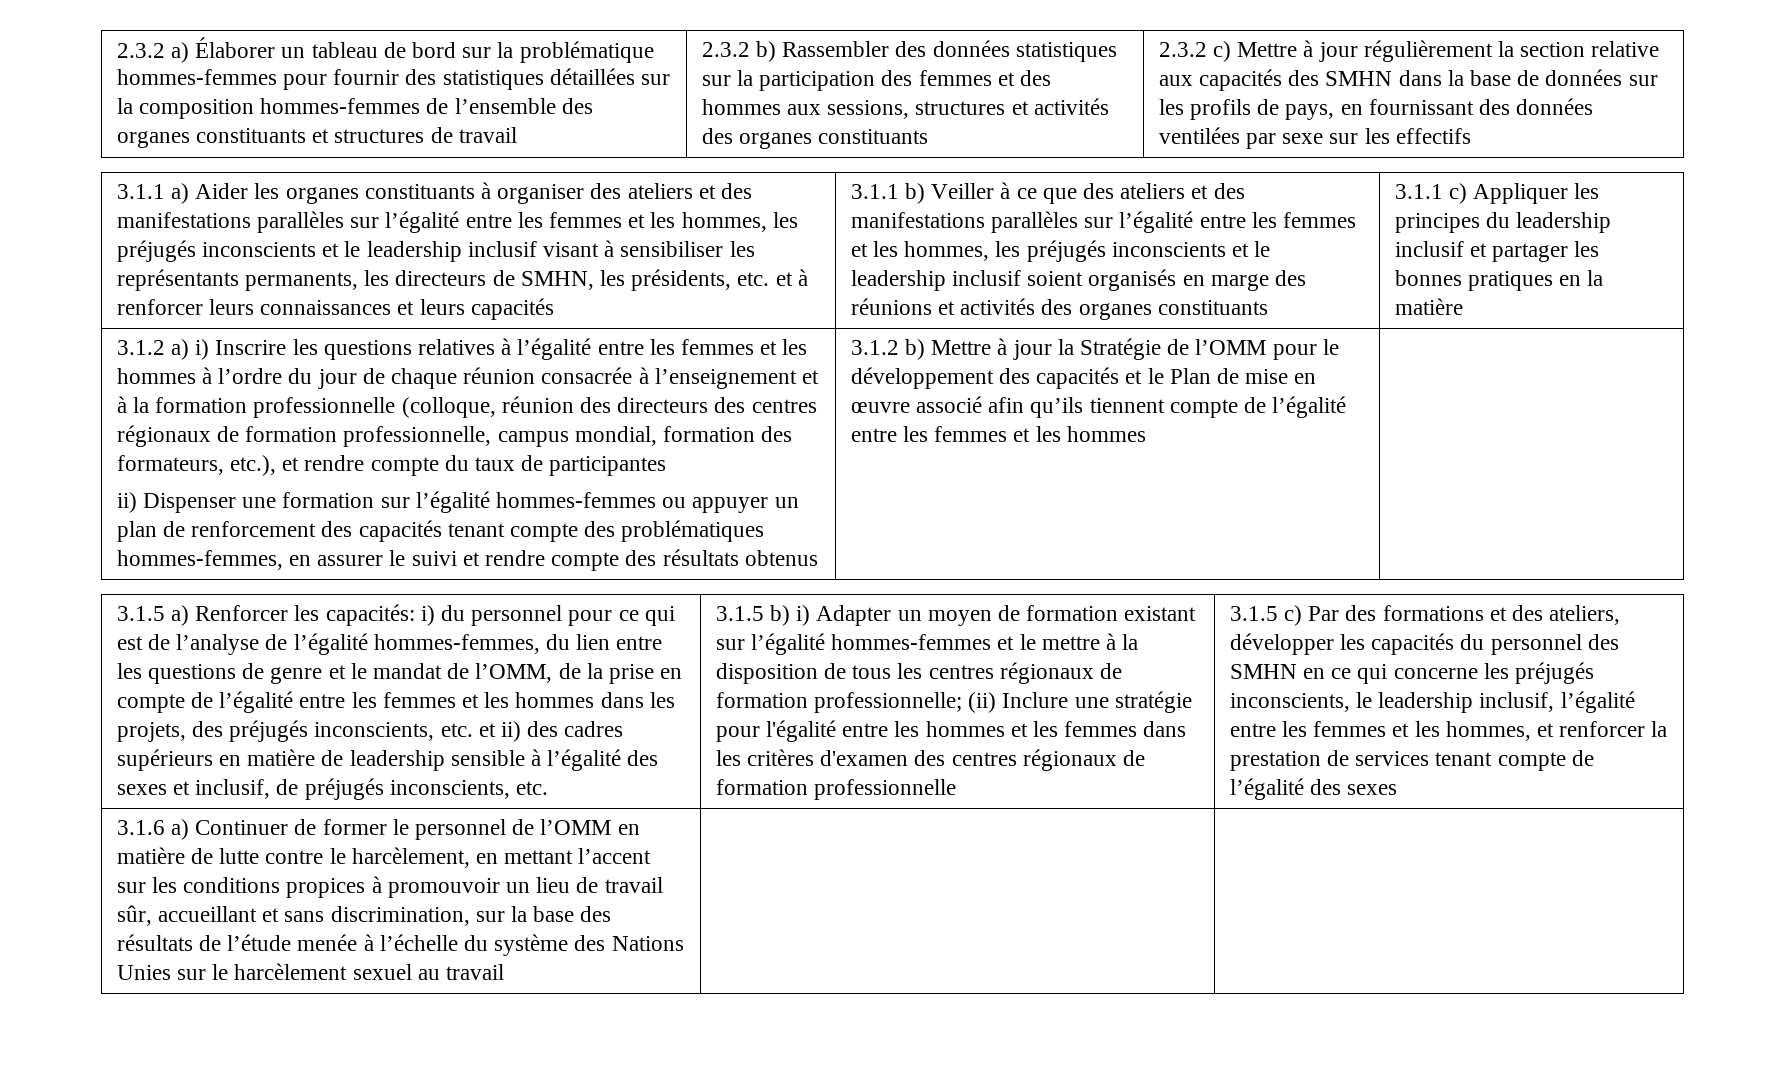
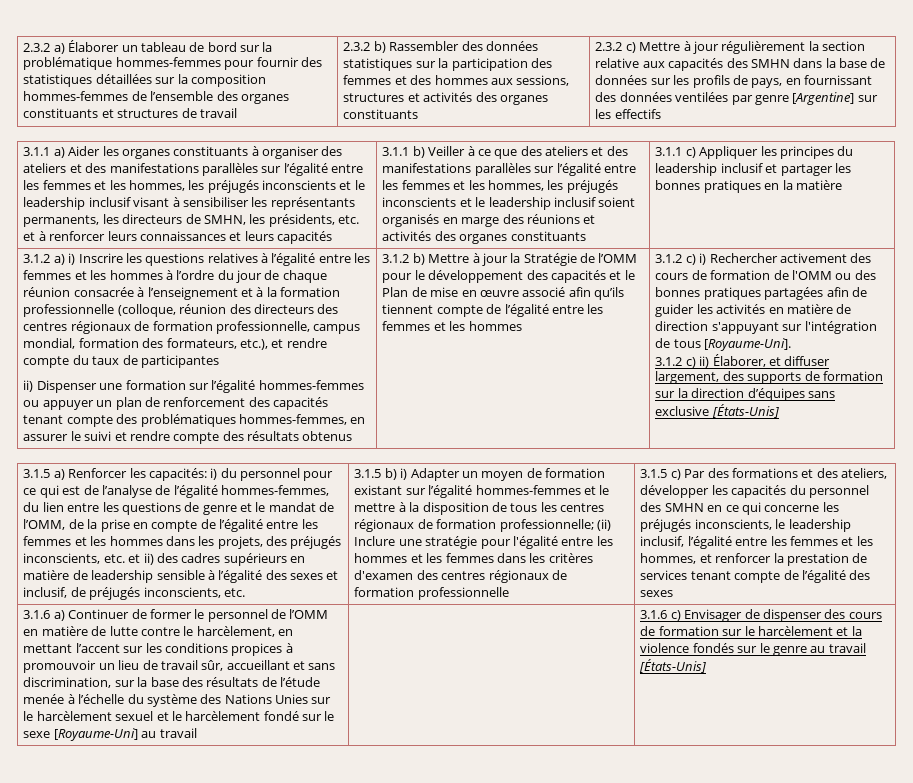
- 2.3.2 c) Mettre à jour régulièrement la section relative aux capacités des SMHN dans la base de données sur les profils de pays, en fournissant des données ventilées par sexe sur les effectifs
+ 2.3.2 c) Mettre à jour régulièrement la section relative aux capacités des SMHN dans la base de données sur les profils de pays, en fournissant des données ventilées par genre [Argentine] sur les effectifs
+ 3.1.2 c) i) Rechercher activement des cours de formation de l'OMM ou des bonnes pratiques partagées afin de guider les activités en matière de direction s'appuyant sur l'intégration de tous [Royaume-Uni].
+ 3.1.2 c) ii) Élaborer, et diffuser largement, des supports de formation sur la direction d’équipes sans exclusive [États-Unis]
- 3.1.6 a) Continuer de former le personnel de l’OMM en matière de lutte contre le harcèlement, en mettant l’accent sur les conditions propices à promouvoir un lieu de travail sûr, accueillant et sans discrimination, sur la base des résultats de l’étude menée à l’échelle du système des Nations Unies sur le harcèlement sexuel au travail
+ 3.1.6 a) Continuer de former le personnel de l’OMM en matière de lutte contre le harcèlement, en mettant l’accent sur les conditions propices à promouvoir un lieu de travail sûr, accueillant et sans discrimination, sur la base des résultats de l’étude menée à l’échelle du système des Nations Unies sur le harcèlement sexuel et le harcèlement fondé sur le sexe [Royaume-Uni] au travail | | 3.1.6 c) Envisager de dispenser des cours de formation sur le harcèlement et la violence fondés sur le genre au travail [États-Unis]

